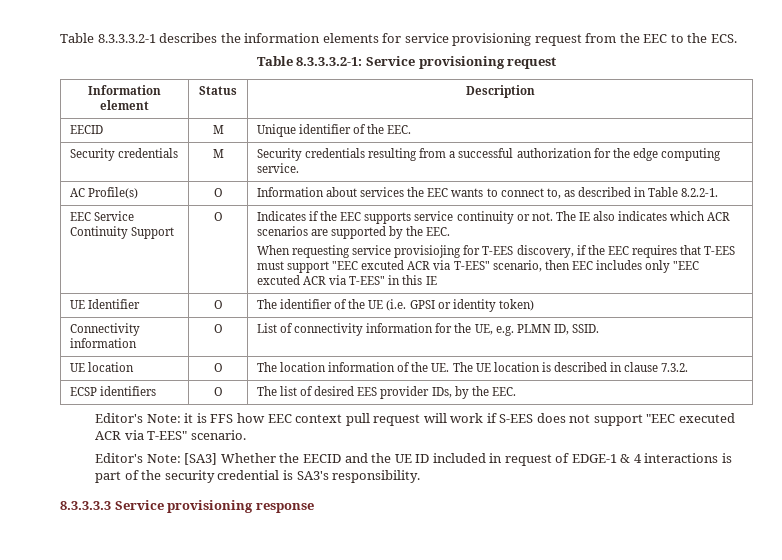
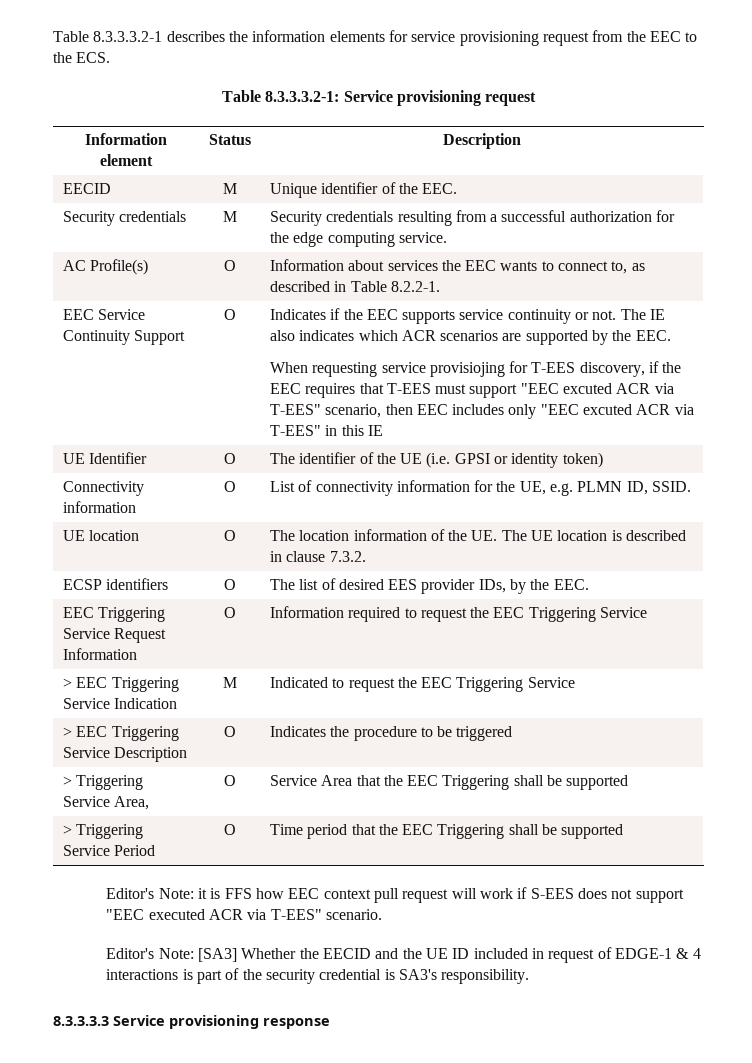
+ EEC Triggering Service Request Information | O | Information required to request the EEC Triggering Service
+ > EEC Triggering Service Indication | M | Indicated to request the EEC Triggering Service
+ > EEC Triggering Service Description | O | Indicates the procedure to be triggered
+ > Triggering Service Area, | O | Service Area that the EEC Triggering shall be supported
+ > Triggering Service Period | O | Time period that the EEC Triggering shall be supported

